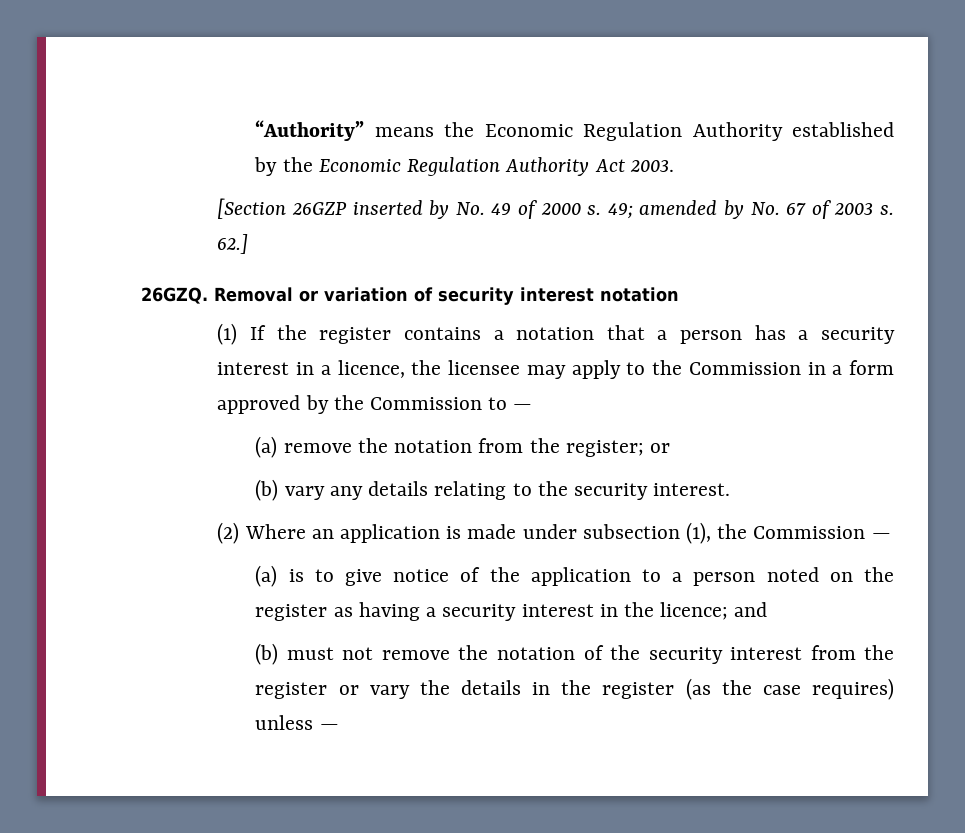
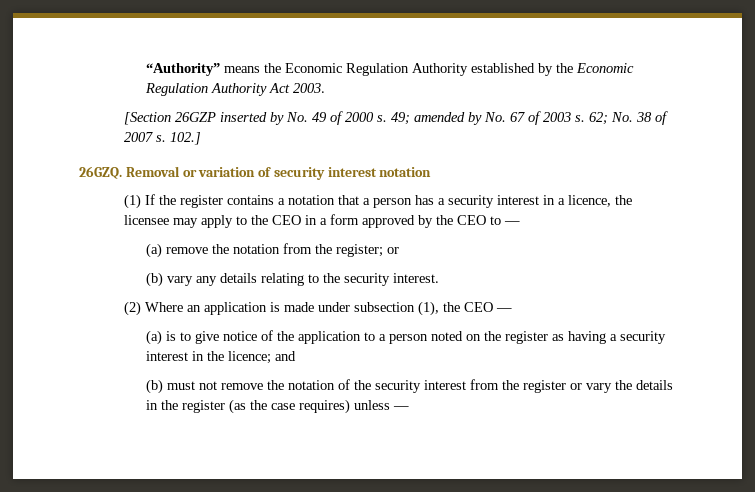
- 62.]
+ 62; No. 38 of 2007 s. 102.]
- (1) If the register contains a notation that a person has a security interest in a licence, the licensee may apply to the Commission in a form approved by the Commission to —
+ (1) If the register contains a notation that a person has a security interest in a licence, the licensee may apply to the CEO in a form approved by the CEO to —
- (2) Where an application is made under subsection (1), the Commission —
+ (2) Where an application is made under subsection (1), the CEO —

